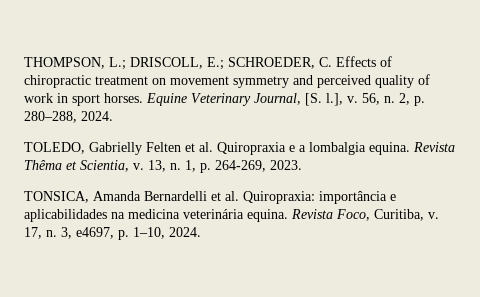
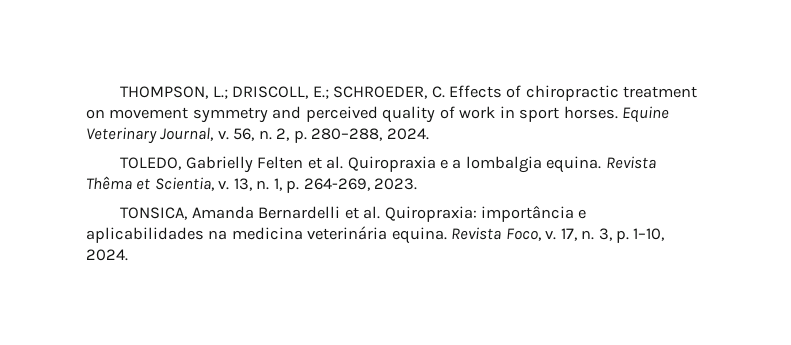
- Equine Veterinary Journal, [S. l.], v.
+ Equine Veterinary Journal, v.
- Revista Foco, Curitiba, v.
+ Revista Foco, v.
- 3, e4697, p. 1–10, 2024.
+ 3, p. 1–10, 2024.

